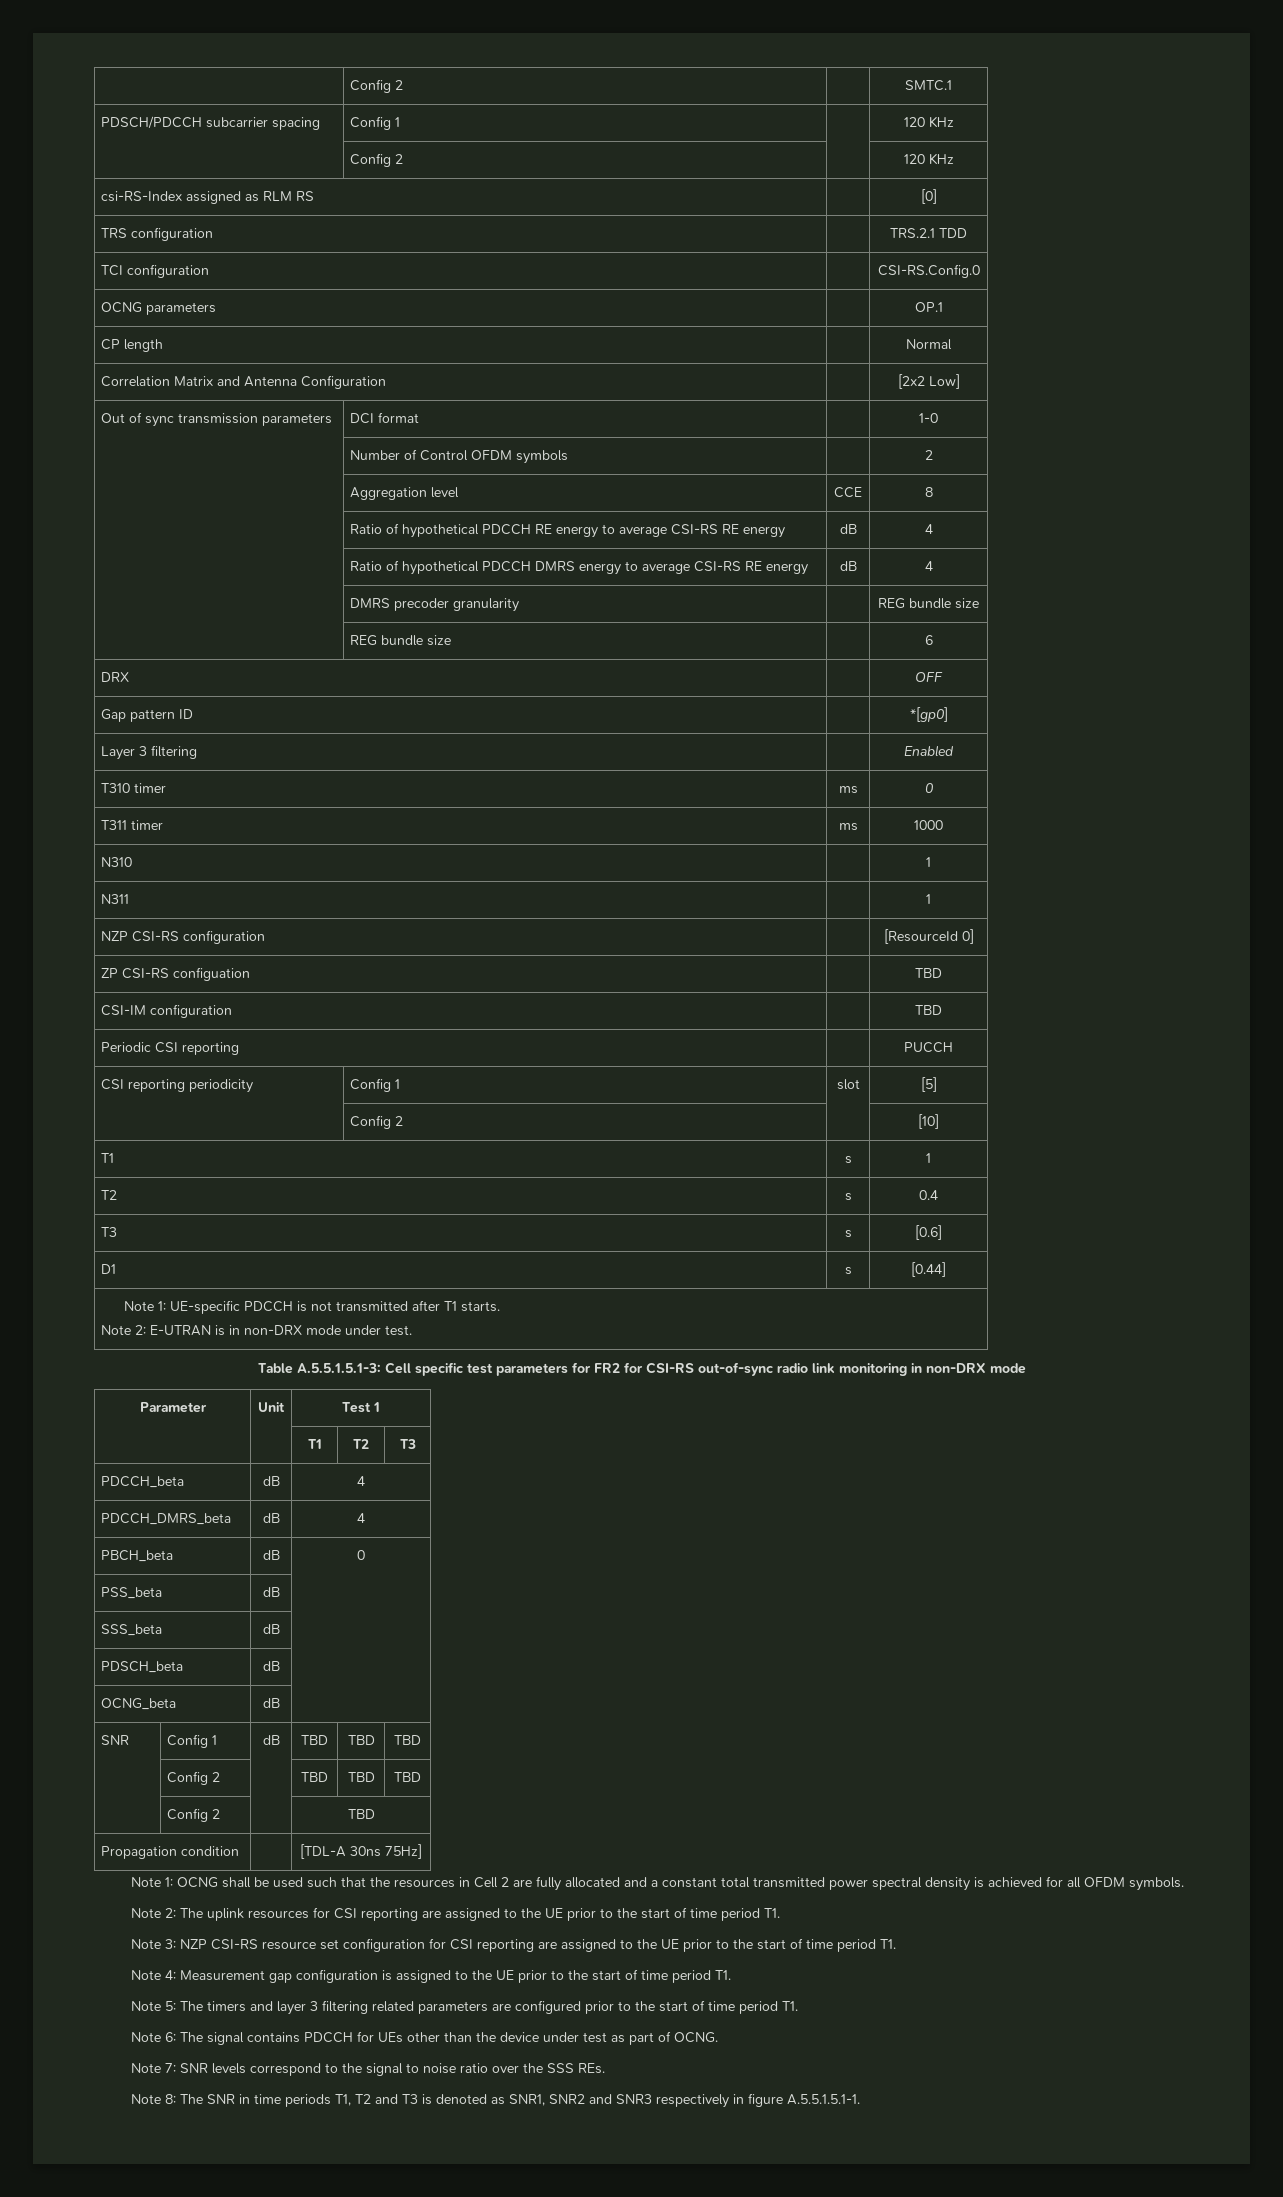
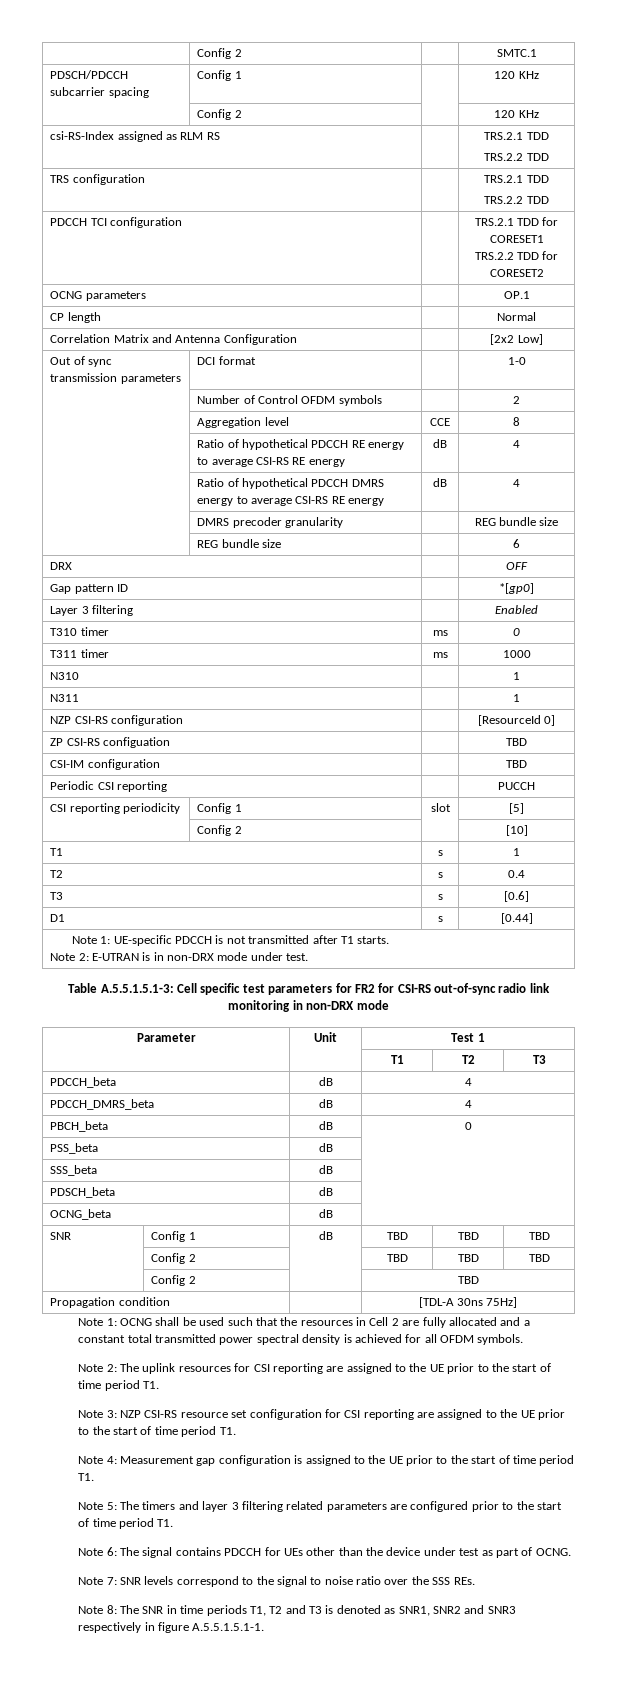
- csi-RS-Index assigned as RLM RS | | [0]
+ csi-RS-Index assigned as RLM RS | | TRS.2.1 TDD
+ TRS.2.2 TDD
  TRS configuration | | TRS.2.1 TDD
- TCI configuration | | CSI-RS.Config.0
+ TRS.2.2 TDD
+ PDCCH TCI configuration | | TRS.2.1 TDD for CORESET1
+ TRS.2.2 TDD for CORESET2

